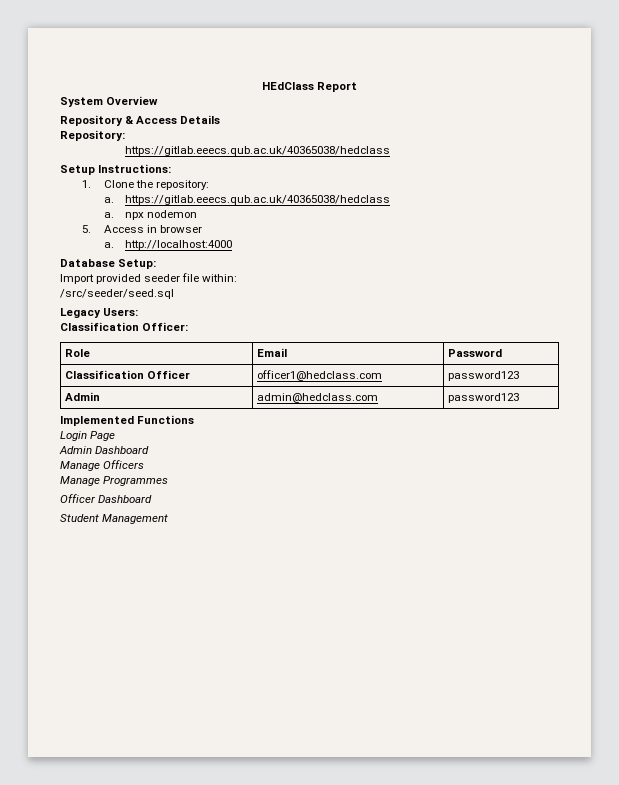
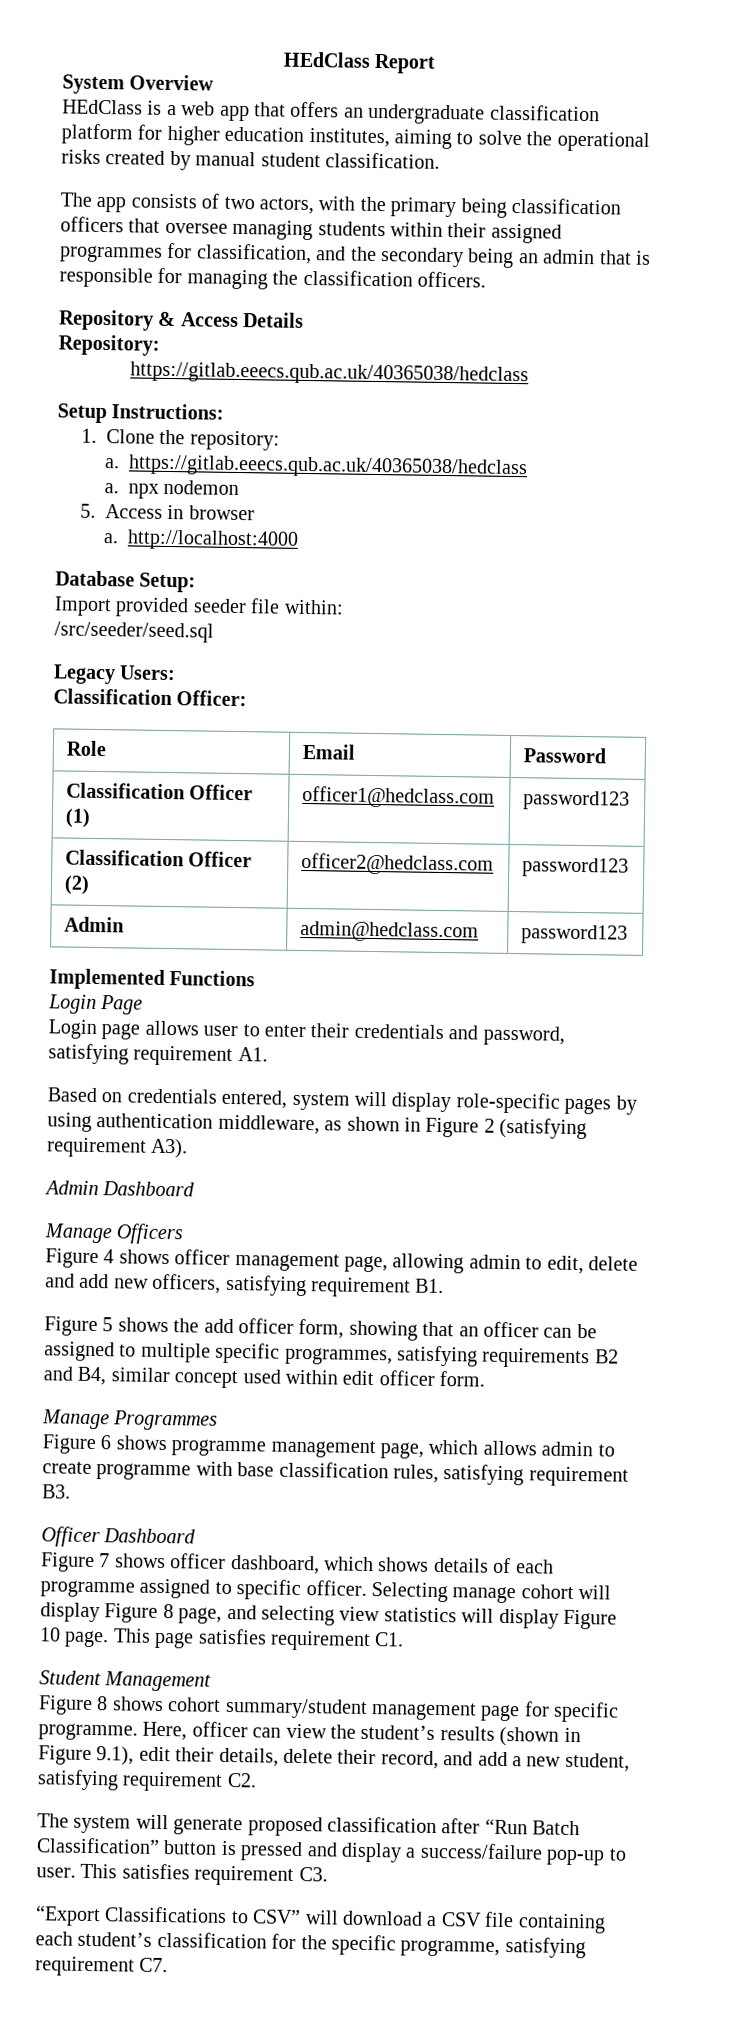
+ HEdClass is a web app that offers an undergraduate classification platform for higher education institutes, aiming to solve the operational risks created by manual student classification.
+ The app consists of two actors, with the primary being classification officers that oversee managing students within their assigned programmes for classification, and the secondary being an admin that is responsible for managing the classification officers.
- Classification Officer | officer1@hedclass.com | password123
+ Classification Officer (1) | officer1@hedclass.com | password123
+ Classification Officer (2) | officer2@hedclass.com | password123
+ Login page allows user to enter their credentials and password, satisfying requirement A1.
+ Based on credentials entered, system will display role-specific pages by using authentication middleware, as shown in Figure 2 (satisfying requirement A3).
  Admin Dashboard
  Manage Officers
+ Figure 4 shows officer management page, allowing admin to edit, delete and add new officers, satisfying requirement B1.
+ Figure 5 shows the add officer form, showing that an officer can be assigned to multiple specific programmes, satisfying requirements B2 and B4, similar concept used within edit officer form.
  Manage Programmes
+ Figure 6 shows programme management page, which allows admin to create programme with base classification rules, satisfying requirement B3.
  Officer Dashboard
+ Figure 7 shows officer dashboard, which shows details of each programme assigned to specific officer. Selecting manage cohort will display Figure 8 page, and selecting view statistics will display Figure 10 page. This page satisfies requirement C1.
  Student Management
+ Figure 8 shows cohort summary/student management page for specific programme. Here, officer can view the student’s results (shown in Figure 9.1), edit their details, delete their record, and add a new student, satisfying requirement C2.
+ The system will generate proposed classification after “Run Batch Classification” button is pressed and display a success/failure pop-up to user. This satisfies requirement C3.
+ “Export Classifications to CSV” will download a CSV file containing each student’s classification for the specific programme, satisfying requirement C7.

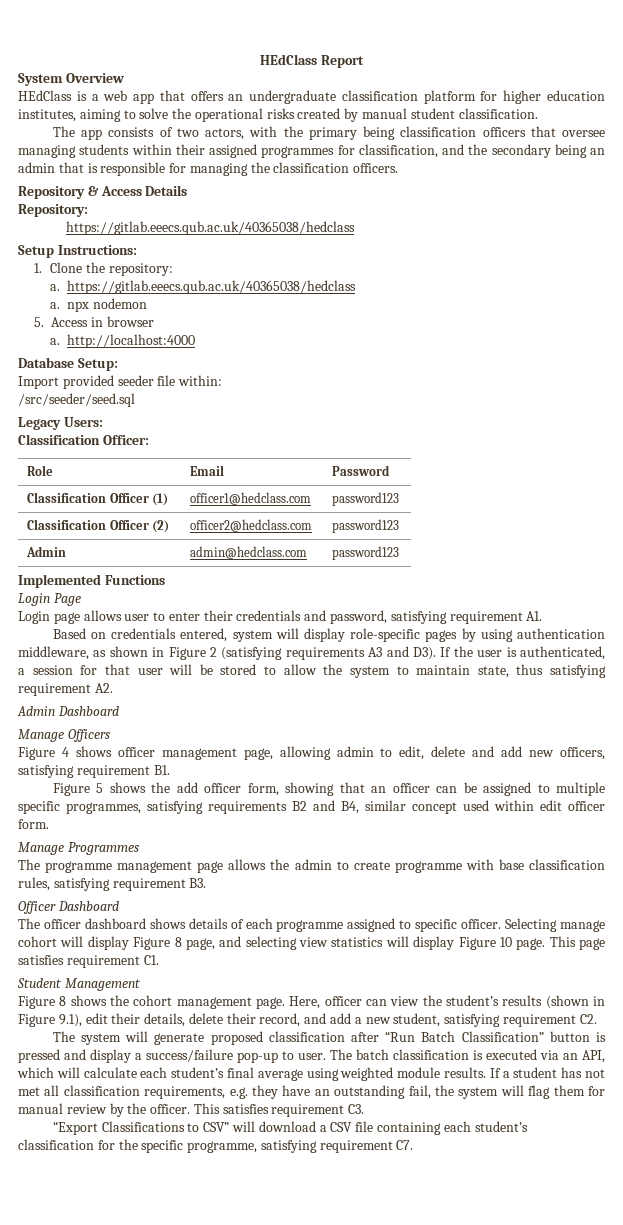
- Based on credentials entered, system will display role-specific pages by using authentication middleware, as shown in Figure 2 (satisfying requirement A3).
+ Based on credentials entered, system will display role-specific pages by using authentication middleware, as shown in Figure 2 (satisfying requirements A3 and D3). If the user is authenticated, a session for that user will be stored to allow the system to maintain state, thus satisfying requirement A2.
- Figure 6 shows programme management page, which allows admin to create programme with base classification rules, satisfying requirement B3.
+ The programme management page allows the admin to create programme with base classification rules, satisfying requirement B3.
- Figure 7 shows officer dashboard, which shows details of each programme assigned to specific officer.
+ The officer dashboard shows details of each programme assigned to specific officer.
- Figure 8 shows cohort summary/student management page for specific programme.
+ Figure 8 shows the cohort management page.
+ The batch classification is executed via an API, which will calculate each student’s final average using weighted module results. If a student has not met all classification requirements, e.g. they have an outstanding fail, the system will flag them for manual review by the officer.

